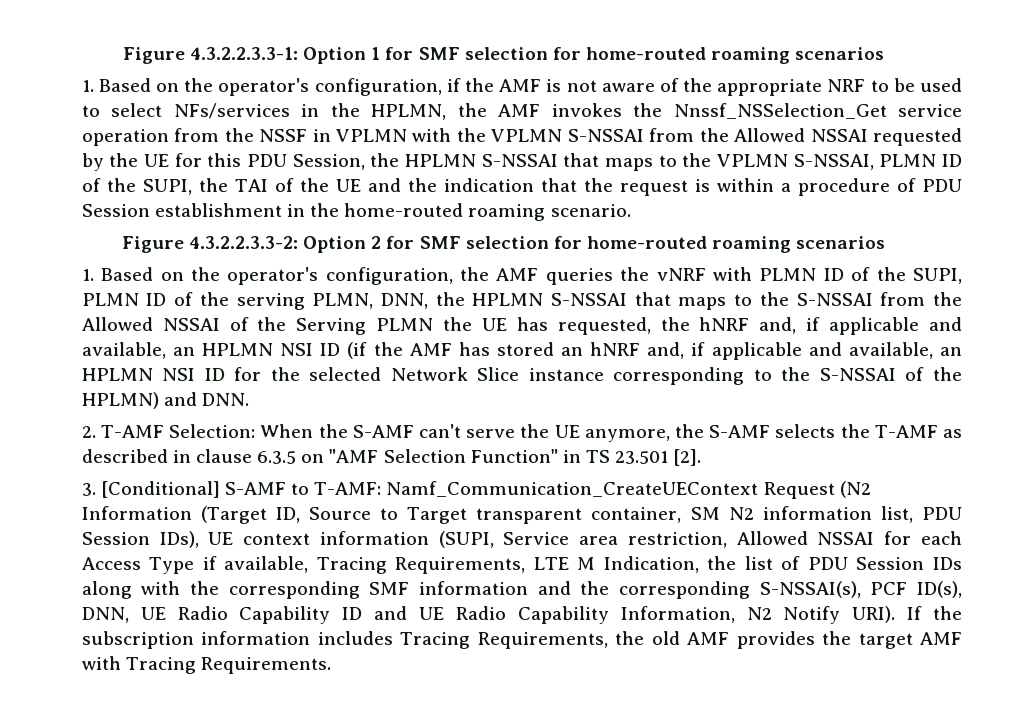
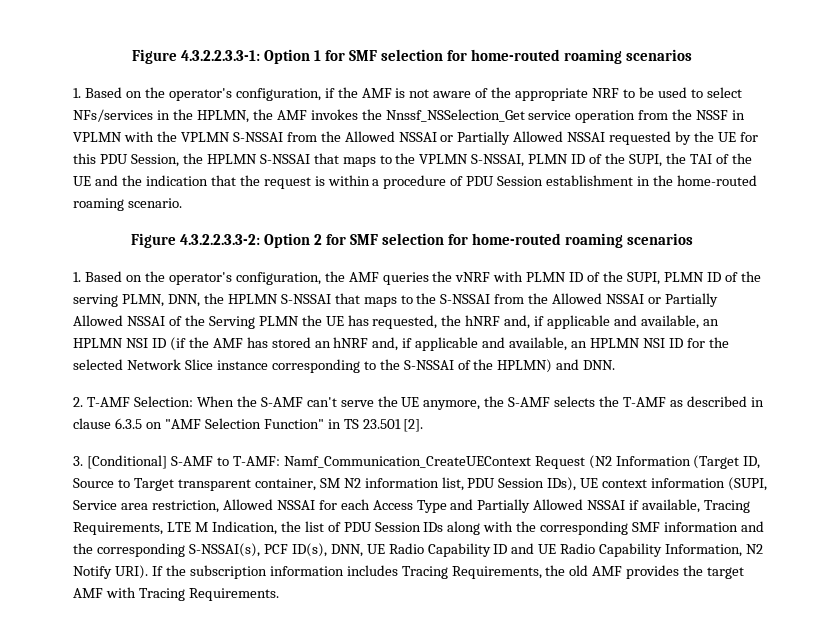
- 1. Based on the operator's configuration, if the AMF is not aware of the appropriate NRF to be used to select NFs/services in the HPLMN, the AMF invokes the Nnssf_NSSelection_Get service operation from the NSSF in VPLMN with the VPLMN S-NSSAI from the Allowed NSSAI requested by the UE for this PDU Session, the HPLMN S-NSSAI that maps to the VPLMN S-NSSAI, PLMN ID of the SUPI, the TAI of the UE and the indication that the request is within a procedure of PDU Session establishment in the home-routed roaming scenario.
+ 1. Based on the operator's configuration, if the AMF is not aware of the appropriate NRF to be used to select NFs/services in the HPLMN, the AMF invokes the Nnssf_NSSelection_Get service operation from the NSSF in VPLMN with the VPLMN S-NSSAI from the Allowed NSSAI or Partially Allowed NSSAI requested by the UE for this PDU Session, the HPLMN S-NSSAI that maps to the VPLMN S-NSSAI, PLMN ID of the SUPI, the TAI of the UE and the indication that the request is within a procedure of PDU Session establishment in the home-routed roaming scenario.
- 1. Based on the operator's configuration, the AMF queries the vNRF with PLMN ID of the SUPI, PLMN ID of the serving PLMN, DNN, the HPLMN S-NSSAI that maps to the S-NSSAI from the Allowed NSSAI of the Serving PLMN the UE has requested, the hNRF and, if applicable and available, an HPLMN NSI ID (if the AMF has stored an hNRF and, if applicable and available, an HPLMN NSI ID for the selected Network Slice instance corresponding to the S-NSSAI of the HPLMN) and DNN.
+ 1. Based on the operator's configuration, the AMF queries the vNRF with PLMN ID of the SUPI, PLMN ID of the serving PLMN, DNN, the HPLMN S-NSSAI that maps to the S-NSSAI from the Allowed NSSAI or Partially Allowed NSSAI of the Serving PLMN the UE has requested, the hNRF and, if applicable and available, an HPLMN NSI ID (if the AMF has stored an hNRF and, if applicable and available, an HPLMN NSI ID for the selected Network Slice instance corresponding to the S-NSSAI of the HPLMN) and DNN.
- Namf_Communication_CreateUEContext Request (N2 Information (Target ID, Source to Target transparent container, SM N2 information list, PDU Session IDs), UE context information (SUPI, Service area restriction, Allowed NSSAI for each Access Type if available, Tracing Requirements, LTE M Indication, the list of PDU Session IDs along with the corresponding SMF information and the corresponding S-NSSAI(s), PCF ID(s), DNN, UE Radio Capability ID and UE Radio Capability Information, N2 Notify URI).
+ Namf_Communication_CreateUEContext Request (N2 Information (Target ID, Source to Target transparent container, SM N2 information list, PDU Session IDs), UE context information (SUPI, Service area restriction, Allowed NSSAI for each Access Type and Partially Allowed NSSAI if available, Tracing Requirements, LTE M Indication, the list of PDU Session IDs along with the corresponding SMF information and the corresponding S-NSSAI(s), PCF ID(s), DNN, UE Radio Capability ID and UE Radio Capability Information, N2 Notify URI).

